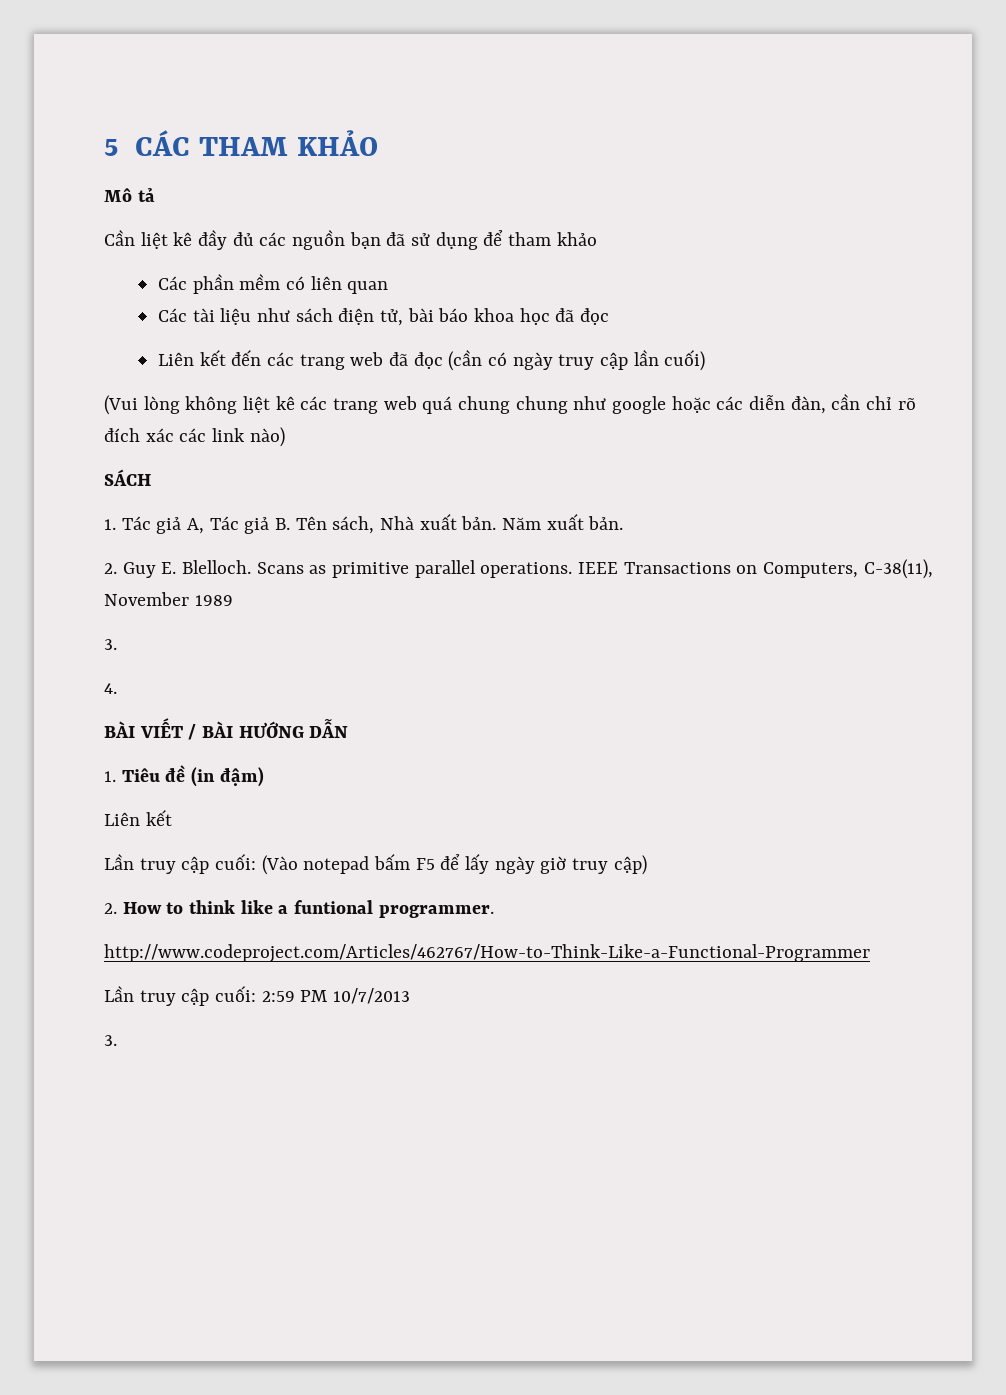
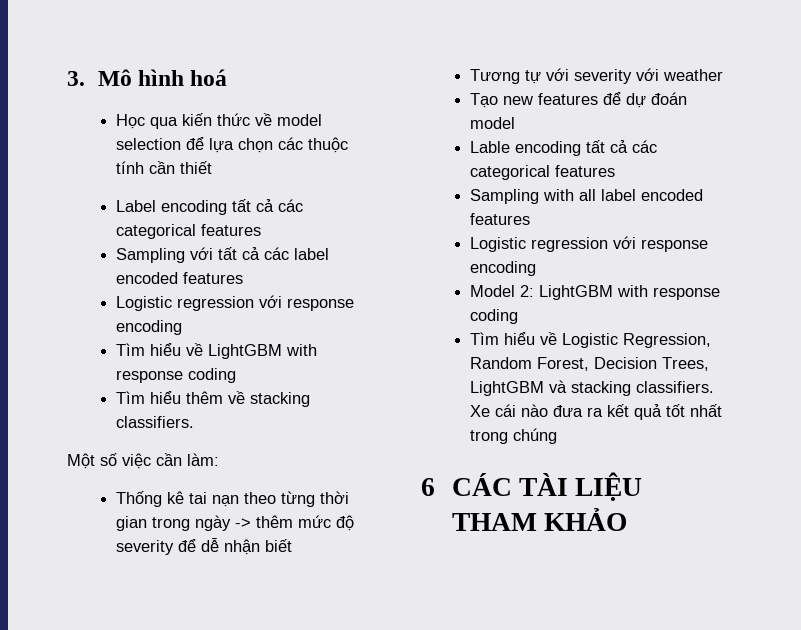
- 5 CÁC THAM KHẢO
- Mô tả
- Cần liệt kê đầy đủ các nguồn bạn đã sử dụng để tham khảo
- Các phần mềm có liên quan
- Các tài liệu như sách điện tử, bài báo khoa học đã đọc
- Liên kết đến các trang web đã đọc (cần có ngày truy cập lần cuối)
- (Vui lòng không liệt kê các trang web quá chung chung như google hoặc các diễn đàn, cần chỉ rõ đích xác các link nào)
- SÁCH
- 1. Tác giả A, Tác giả B. Tên sách, Nhà xuất bản. Năm xuất bản.
- 2. Guy E. Blelloch. Scans as primitive parallel operations. IEEE Transactions on Computers, C-38(11), November 1989
- 3.
- 4.
- BÀI VIẾT / BÀI HƯỚNG DẪN
- 1. Tiêu đề (in đậm)
- Liên kết
- Lần truy cập cuối: (Vào notepad bấm F5 để lấy ngày giờ truy cập)
- 2. How to think like a funtional programmer.
- http://www.codeproject.com/Articles/462767/How-to-Think-Like-a-Functional-Programmer
- Lần truy cập cuối: 2:59 PM 10/7/2013
- 3.
+ 3. Mô hình hoá
+ Học qua kiến thức về model selection để lựa chọn các thuộc tính cần thiết
+ Label encoding tất cả các categorical features
+ Sampling với tất cả các label encoded features
+ Logistic regression với response encoding
+ Tìm hiểu về LightGBM with response coding
+ Tìm hiểu thêm về stacking classifiers.
+ Một số việc cần làm:
+ Thống kê tai nạn theo từng thời gian trong ngày -> thêm mức độ severity để dễ nhận biết
+ Tương tự với severity với weather
+ Tạo new features để dự đoán model
+ Lable encoding tất cả các categorical features
+ Sampling with all label encoded features
+ Logistic regression với response encoding
+ Model 2: LightGBM with response coding
+ Tìm hiểu về Logistic Regression, Random Forest, Decision Trees, LightGBM và stacking classifiers. Xe cái nào đưa ra kết quả tốt nhất trong chúng
+ 6 CÁC TÀI LIỆU THAM KHẢO

